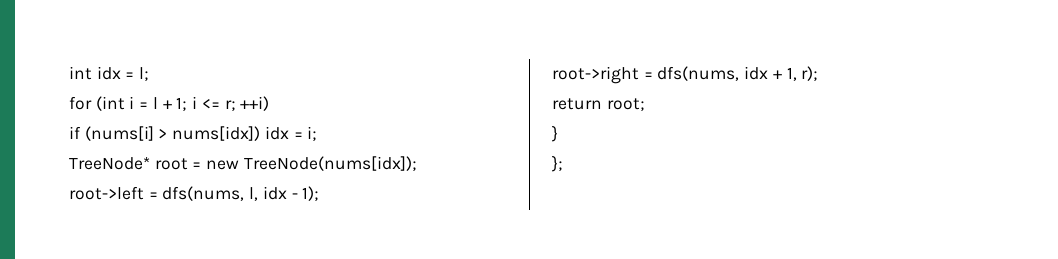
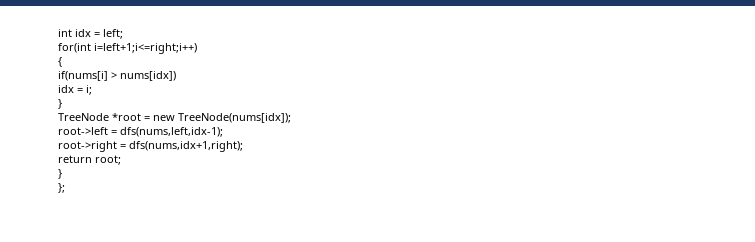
- int idx = l;
- for (int i = l + 1; i <= r; ++i)
- if (nums[i] > nums[idx]) idx = i;
- TreeNode* root = new TreeNode(nums[idx]);
+ int idx = left;
+ for(int i=left+1;i<=right;i++)
+ {
+ if(nums[i] > nums[idx])
+ idx = i;
+ }
+ TreeNode *root = new TreeNode(nums[idx]);
- root->left = dfs(nums, l, idx - 1);
- root->right = dfs(nums, idx + 1, r);
+ root->left = dfs(nums,left,idx-1);
+ root->right = dfs(nums,idx+1,right);

